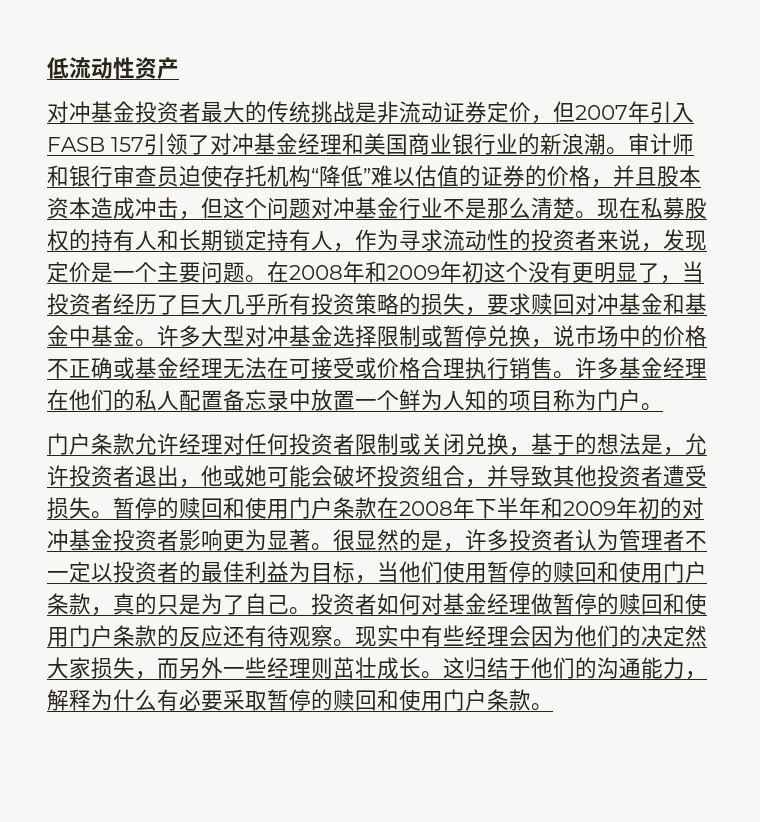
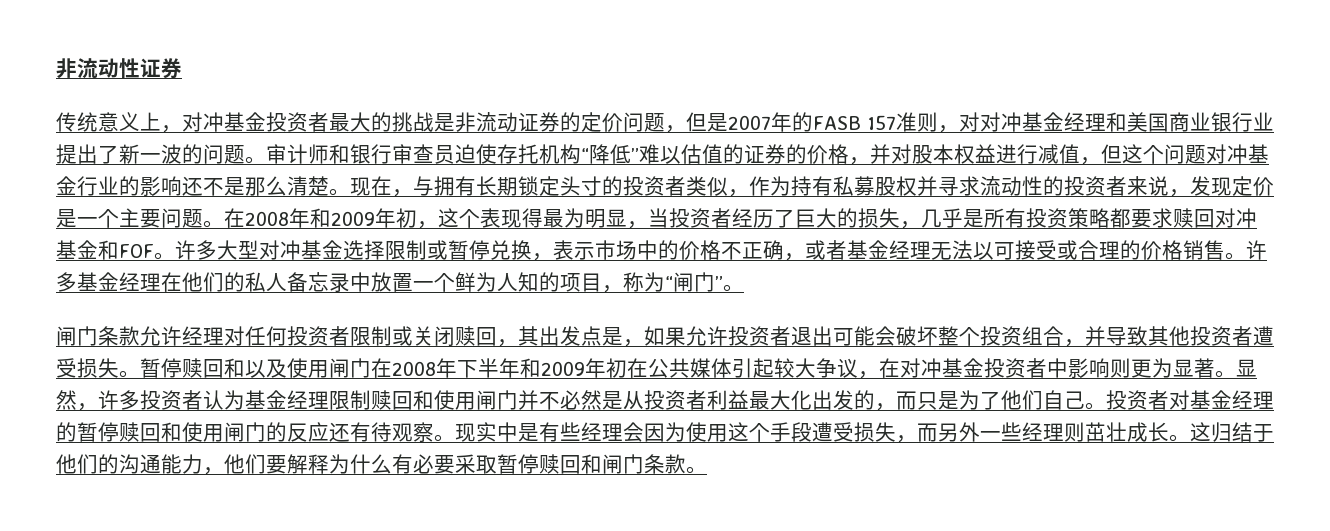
- 低流动性资产
- 对冲基金投资者最大的传统挑战是非流动证券定价，但2007年引入FASB 157引领了对冲基金经理和美国商业银行业的新浪潮。
+ 非流动性证券
+ 传统意义上，对冲基金投资者最大的挑战是非流动证券的定价问题，但是2007年的FASB 157准则，对对冲基金经理和美国商业银行业提出了新一波的问题。
- 审计师和银行审查员迫使存托机构“降低”难以估值的证券的价格，并且股本资本造成冲击，但这个问题对冲基金行业不是那么清楚。
+ 审计师和银行审查员迫使存托机构“降低”难以估值的证券的价格，并对股本权益进行减值，但这个问题对冲基金行业的影响还不是那么清楚。
- 现在私募股权的持有人和长期锁定持有人，作为寻求流动性的投资者来说，发现定价是一个主要问题。
+ 现在，与拥有长期锁定头寸的投资者类似，作为持有私募股权并寻求流动性的投资者来说，发现定价是一个主要问题。
- 在2008年和2009年初这个没有更明显了，当投资者经历了巨大几乎所有投资策略的损失，要求赎回对冲基金和基金中基金。
+ 在2008年和2009年初，这个表现得最为明显，当投资者经历了巨大的损失，几乎是所有投资策略都要求赎回对冲基金和FOF。
- 许多大型对冲基金选择限制或暂停兑换，说市场中的价格不正确或基金经理无法在可接受或价格合理执行销售。
+ 许多大型对冲基金选择限制或暂停兑换，表示市场中的价格不正确，或者基金经理无法以可接受或合理的价格销售。
- 许多基金经理在他们的私人配置备忘录中放置一个鲜为人知的项目称为门户。
+ 许多基金经理在他们的私人备忘录中放置一个鲜为人知的项目，称为“闸门”。
- 门户条款允许经理对任何投资者限制或关闭兑换，基于的想法是，允许投资者退出，他或她可能会破坏投资组合，并导致其他投资者遭受损失。
+ 闸门条款允许经理对任何投资者限制或关闭赎回，其出发点是，如果允许投资者退出可能会破坏整个投资组合，并导致其他投资者遭受损失。
- 暂停的赎回和使用门户条款在2008年下半年和2009年初的对冲基金投资者影响更为显著。
+ 暂停赎回和以及使用闸门在2008年下半年和2009年初在公共媒体引起较大争议，在对冲基金投资者中影响则更为显著。
- 很显然的是，许多投资者认为管理者不一定以投资者的最佳利益为目标，当他们使用暂停的赎回和使用门户条款，真的只是为了自己。
+ 显然，许多投资者认为基金经理限制赎回和使用闸门并不必然是从投资者利益最大化出发的，而只是为了他们自己。
- 投资者如何对基金经理做暂停的赎回和使用门户条款的反应还有待观察。
+ 投资者对基金经理的暂停赎回和使用闸门的反应还有待观察。
- 现实中有些经理会因为他们的决定然大家损失，而另外一些经理则茁壮成长。
+ 现实中是有些经理会因为使用这个手段遭受损失，而另外一些经理则茁壮成长。
- 这归结于他们的沟通能力，解释为什么有必要采取暂停的赎回和使用门户条款。
+ 这归结于他们的沟通能力，他们要解释为什么有必要采取暂停赎回和闸门条款。

